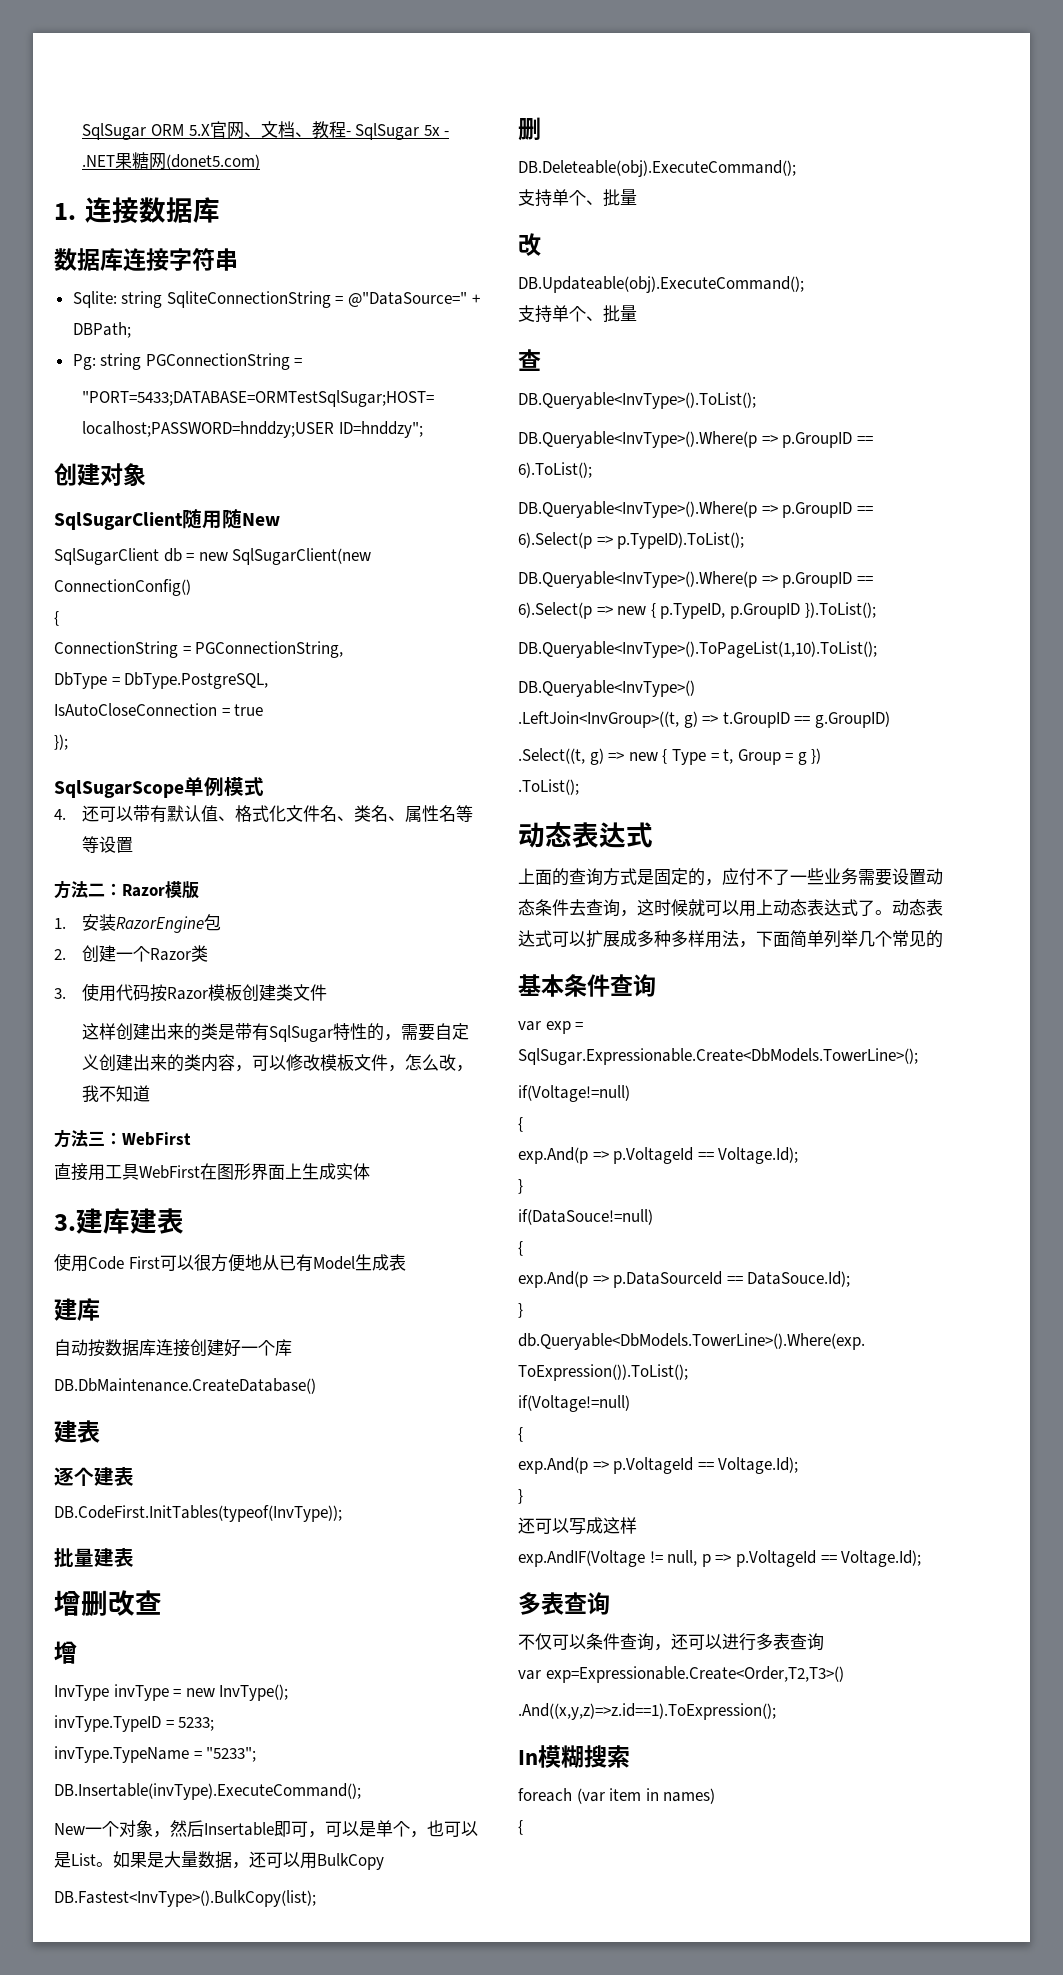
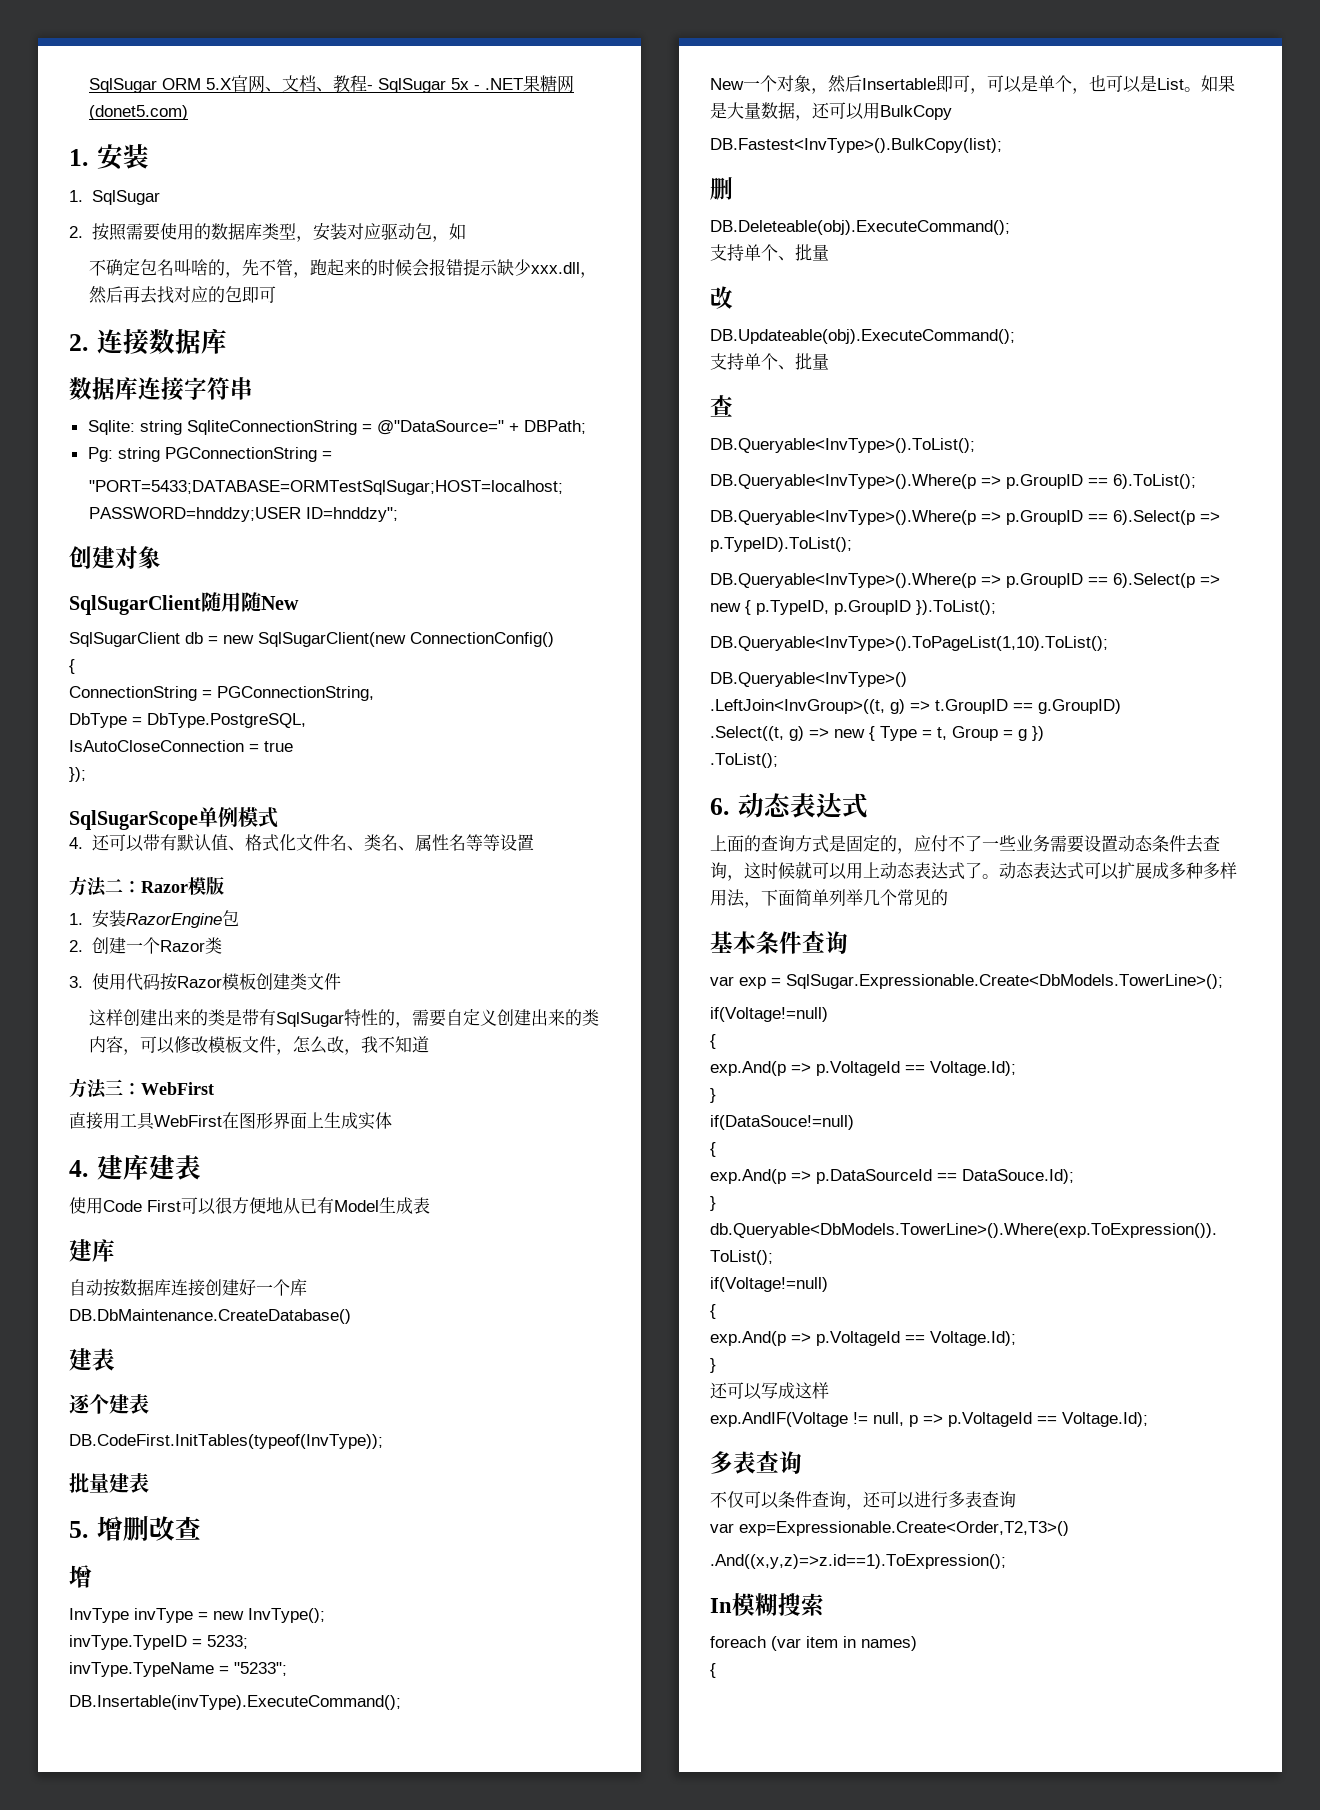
  SqlSugar ORM 5.X官网、文档、教程- SqlSugar 5x - .NET果糖网(donet5.com)
- 1.连接数据库
+ 1.安装
+ 1. SqlSugar
+ 2.按照需要使用的数据库类型，安装对应驱动包，如
+ 不确定包名叫啥的，先不管，跑起来的时候会报错提示缺少xxx.dll，然后再去找对应的包即可
+ 2.连接数据库
- 3.建库建表
+ 4.建库建表
- 增删改查
+ 5.增删改查
  .ToList();
- 动态表达式
+ 6.动态表达式

